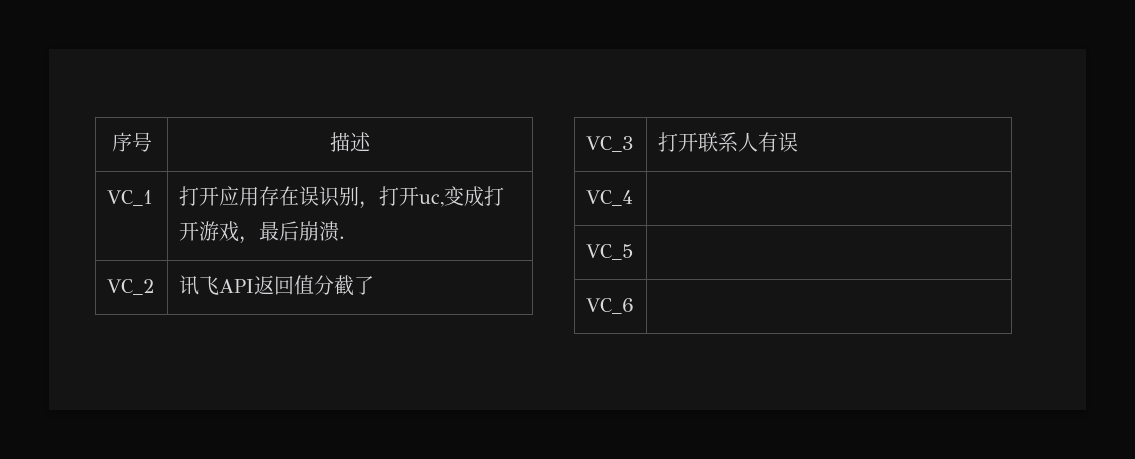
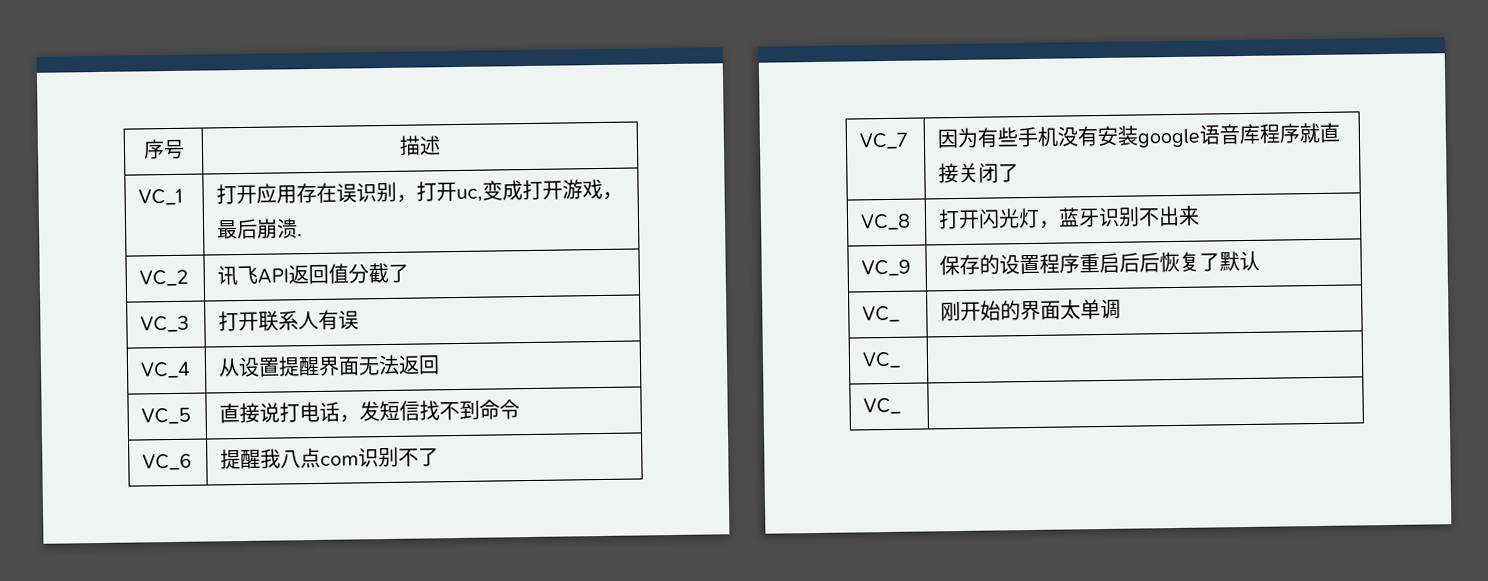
- VC_4 |
- VC_5 |
- VC_6 |
+ VC_4 | 从设置提醒界面无法返回
+ VC_5 | 直接说打电话，发短信找不到命令
+ VC_6 | 提醒我八点com识别不了
+ VC_7 | 因为有些手机没有安装google语音库程序就直接关闭了
+ VC_8 | 打开闪光灯，蓝牙识别不出来
+ VC_9 | 保存的设置程序重启后后恢复了默认
+ VC_ | 刚开始的界面太单调
+ VC_ |
+ VC_ |

